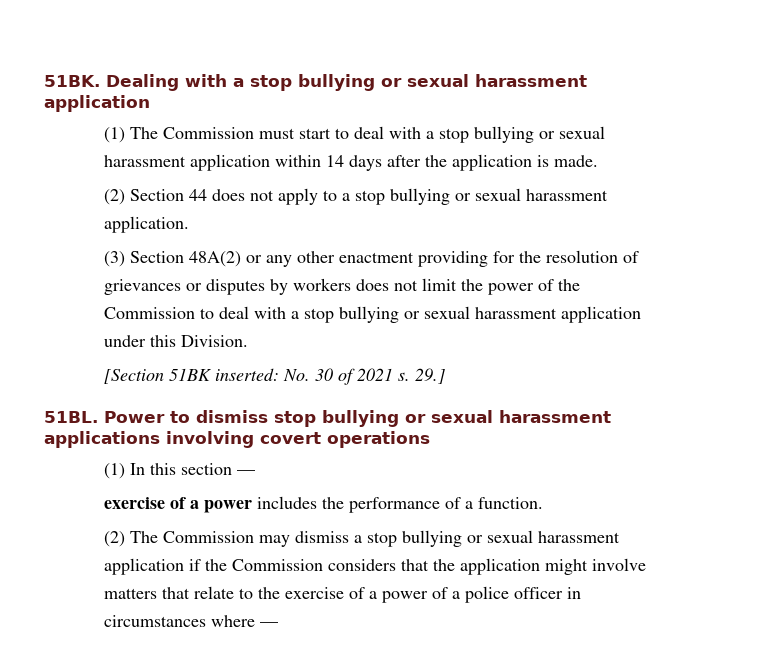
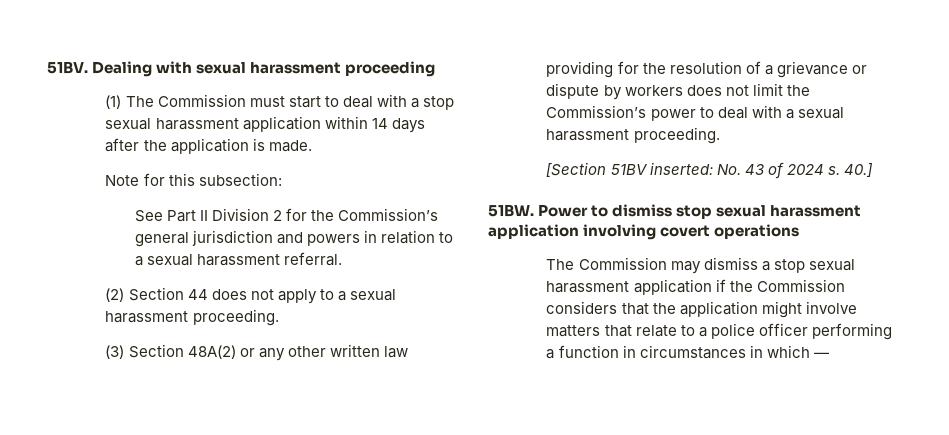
- 51BK.
+ 51BV.
- Dealing with a stop bullying or sexual harassment application
+ Dealing with sexual harassment proceeding
- (1) The Commission must start to deal with a stop bullying or sexual harassment application within 14 days after the application is made.
+ (1) The Commission must start to deal with a stop sexual harassment application within 14 days after the application is made.
+ Note for this subsection:
+ See Part II Division 2 for the Commission’s general jurisdiction and powers in relation to a sexual harassment referral.
- (2) Section 44 does not apply to a stop bullying or sexual harassment application.
+ (2) Section 44 does not apply to a sexual harassment proceeding.
- (3) Section 48A(2) or any other enactment providing for the resolution of grievances or disputes by workers does not limit the power of the Commission to deal with a stop bullying or sexual harassment application under this Division.
+ (3) Section 48A(2) or any other written law providing for the resolution of a grievance or dispute by workers does not limit the Commission’s power to deal with a sexual harassment proceeding.
- [Section 51BK inserted: No. 30 of 2021 s. 29.]
- 51BL.
+ [Section 51BV inserted: No. 43 of 2024 s. 40.]
+ 51BW.
- Power to dismiss stop bullying or sexual harassment applications involving covert operations
+ Power to dismiss stop sexual harassment application involving covert operations
- (1) In this section —
- exercise of a power includes the performance of a function.
- (2) The Commission may dismiss a stop bullying or sexual harassment application if the Commission considers that the application might involve matters that relate to the exercise of a power of a police officer in circumstances where —
+ The Commission may dismiss a stop sexual harassment application if the Commission considers that the application might involve matters that relate to a police officer performing a function in circumstances in which —

